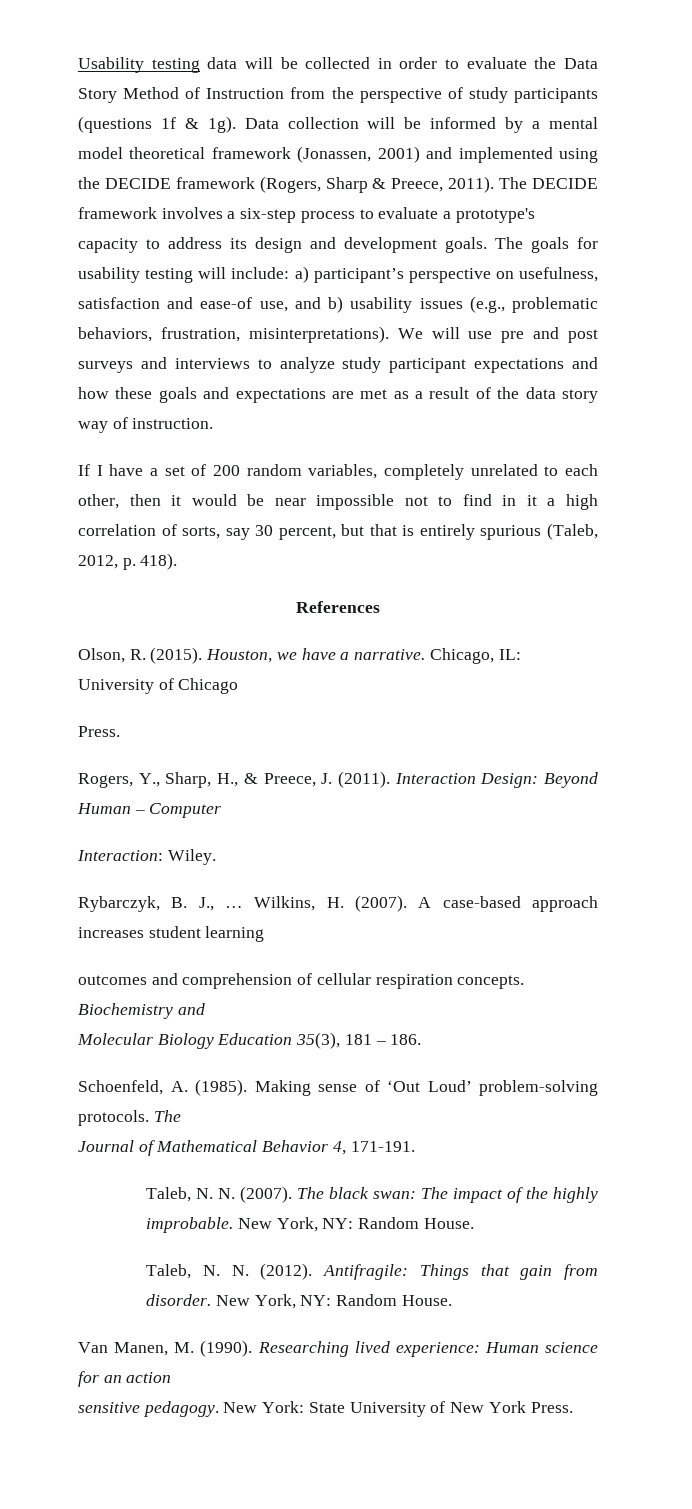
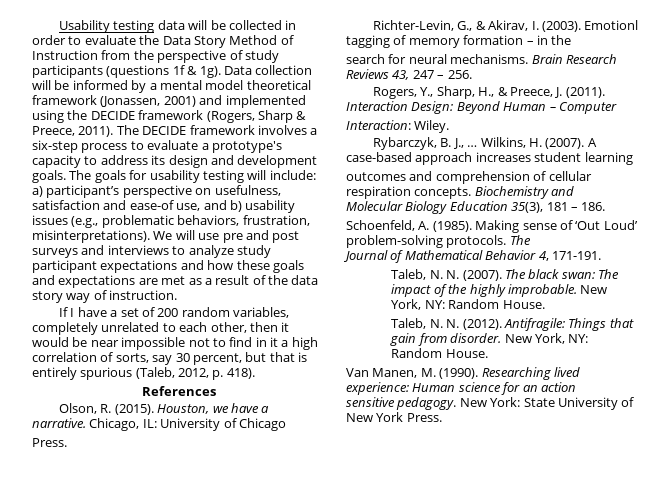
+ Richter-Levin, G., & Akirav, I. (2003). Emotionl tagging of memory formation – in the
+ search for neural mechanisms. Brain Research Reviews 43, 247 – 256.

